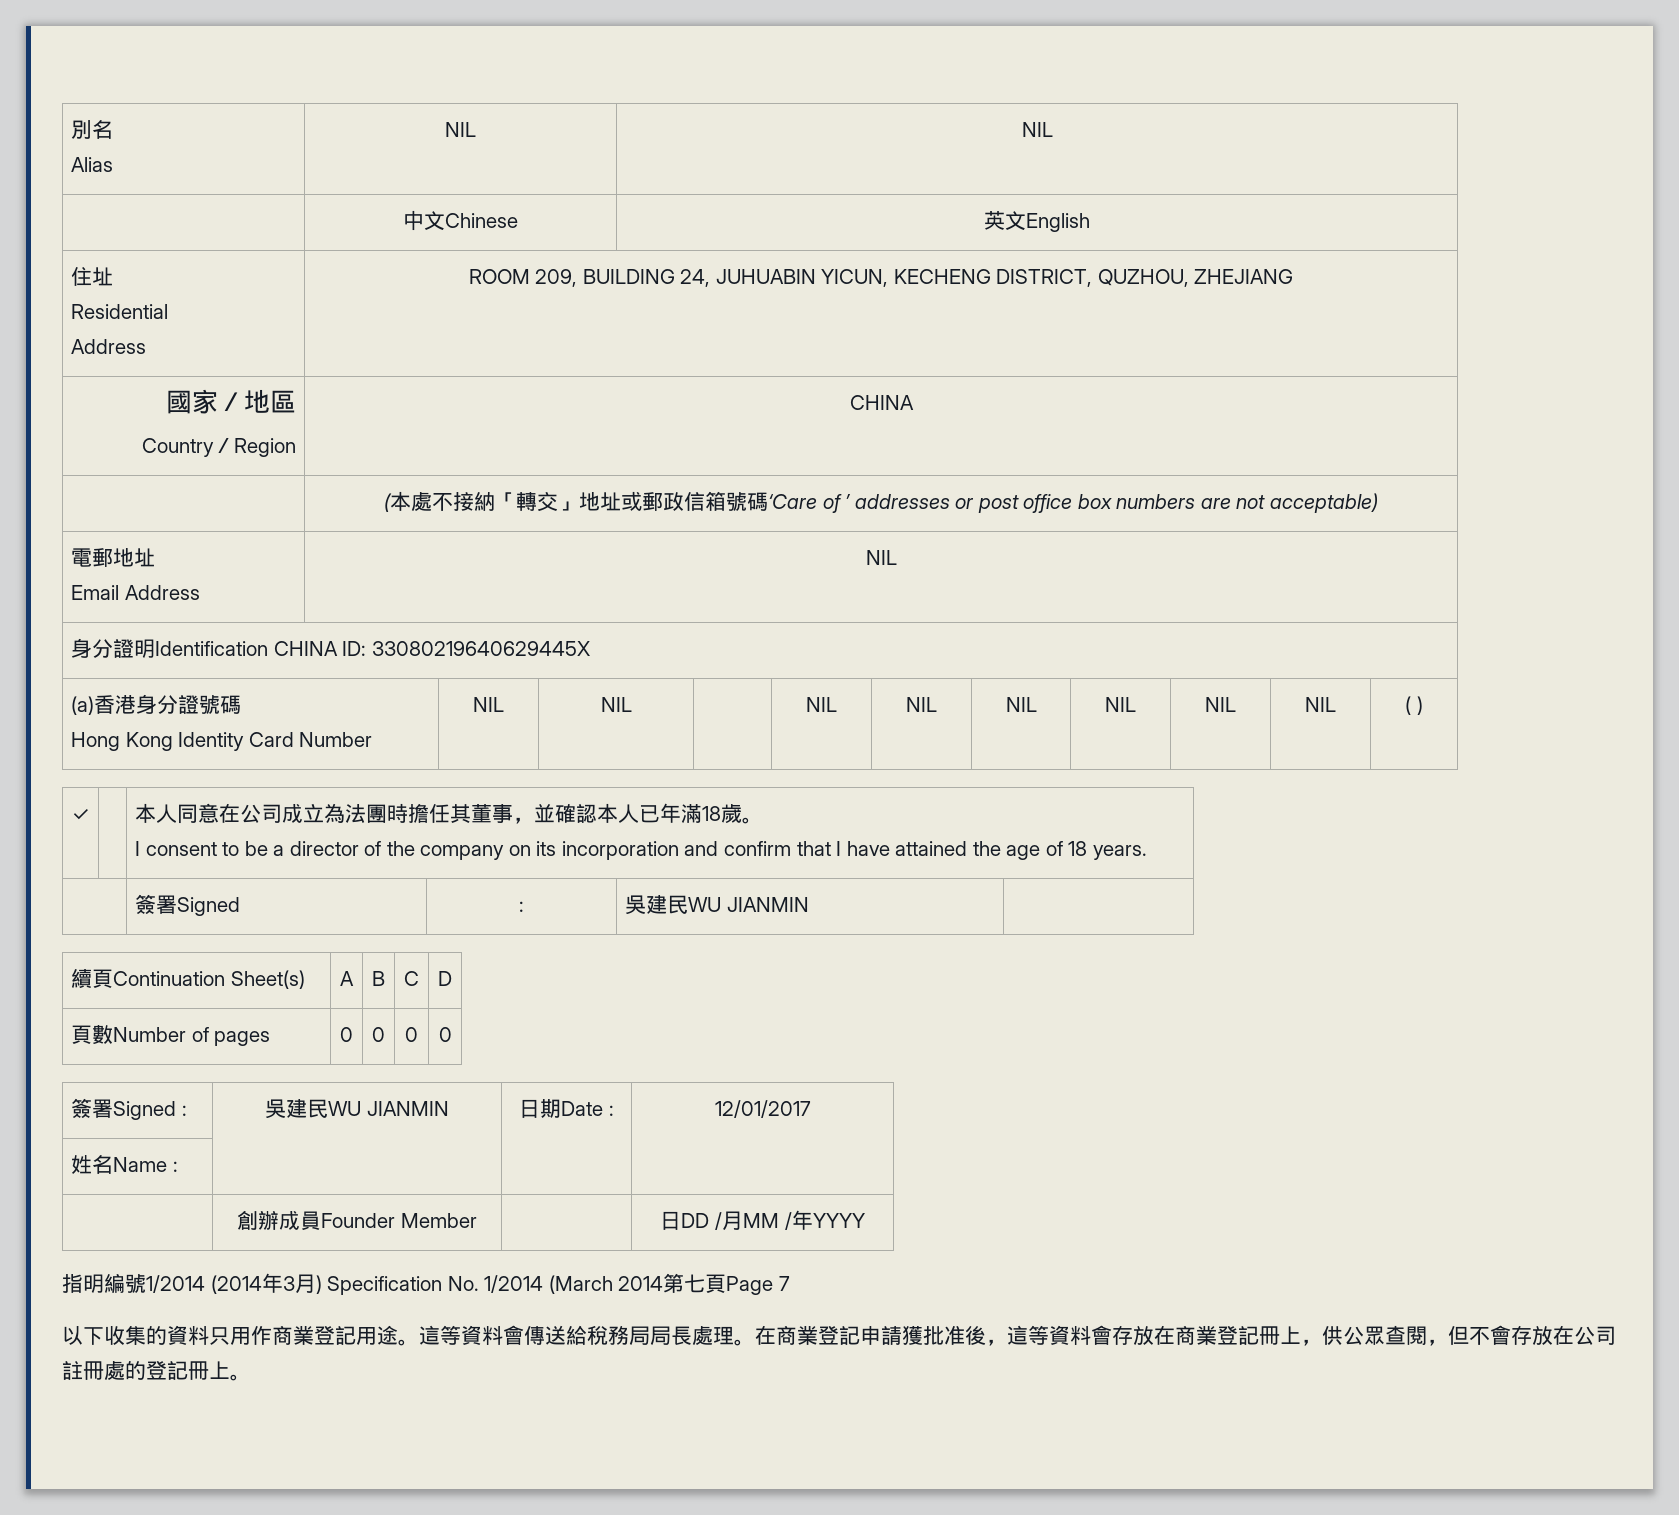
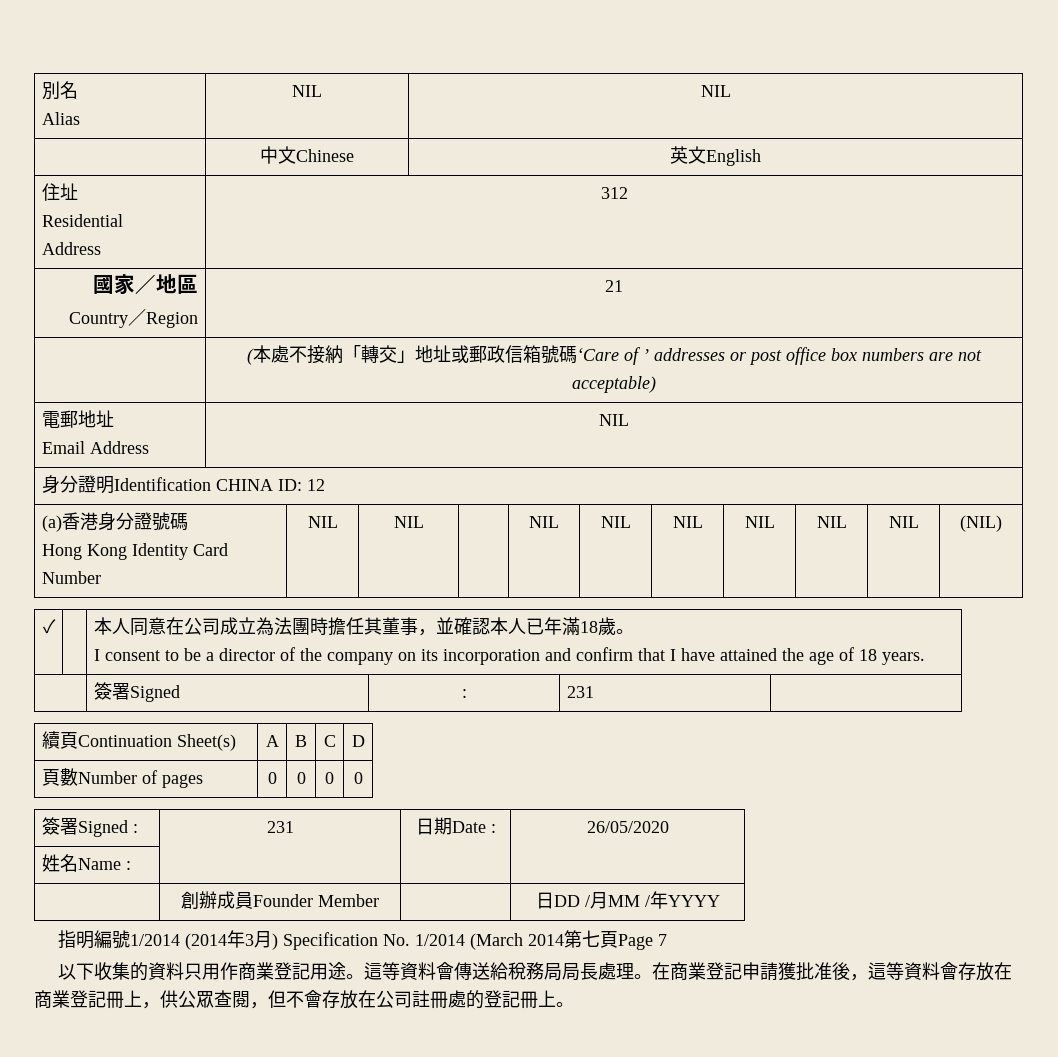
  住址
  Residential
- Address | ROOM 209, BUILDING 24, JUHUABIN YICUN, KECHENG DISTRICT, QUZHOU, ZHEJIANG
+ Address | 312
  國家／地區
- Country／Region | CHINA
+ Country／Region | 21
- 身分證明Identification CHINA ID: 33080219640629445X
+ 身分證明Identification CHINA ID: 12
  (a)香港身分證號碼
- Hong Kong Identity Card Number | NIL | NIL | | NIL | NIL | NIL | NIL | NIL | NIL | ( )
+ Hong Kong Identity Card Number | NIL | NIL | | NIL | NIL | NIL | NIL | NIL | NIL | (NIL)
- | 簽署Signed | : | 吳建民WU JIANMIN |
+ | 簽署Signed | : | 231 |
- 簽署Signed : | 吳建民WU JIANMIN | 日期Date : | 12/01/2017
+ 簽署Signed : | 231 | 日期Date : | 26/05/2020

